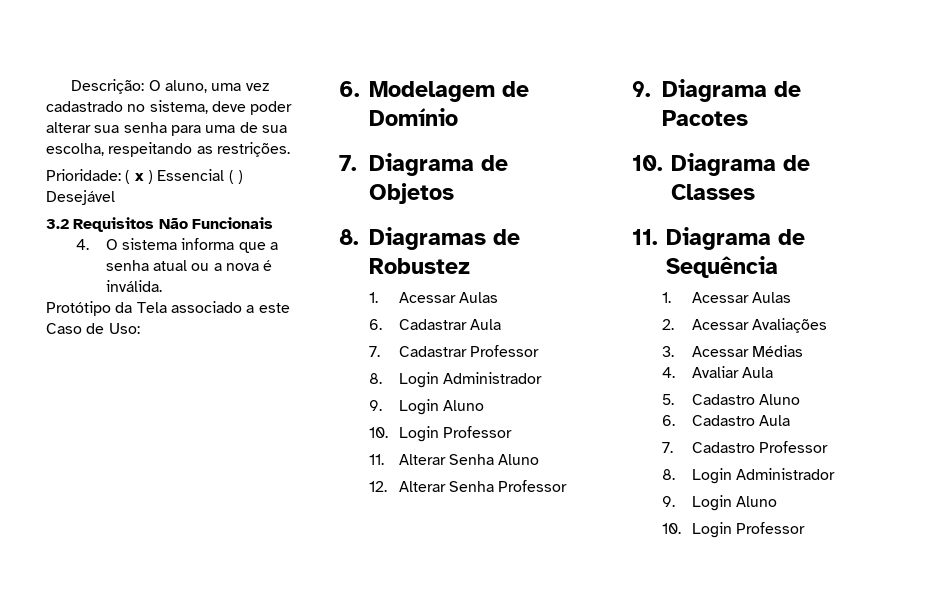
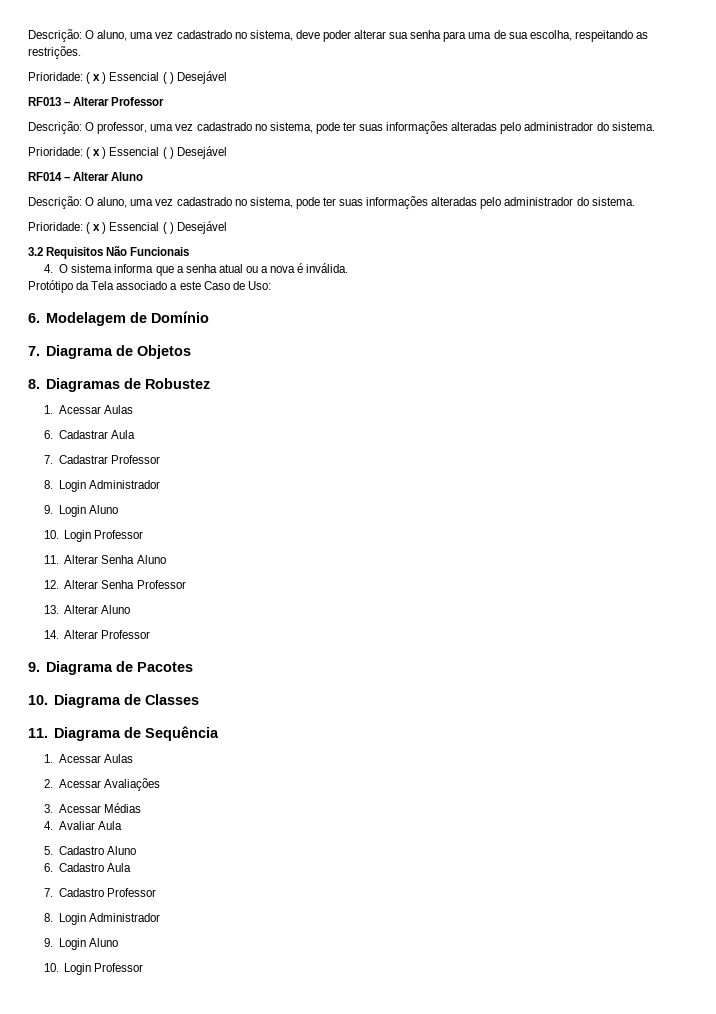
+ RF013 – Alterar Professor
+ Descrição: O professor, uma vez cadastrado no sistema, pode ter suas informações alteradas pelo administrador do sistema.
+ Prioridade: ( x ) Essencial ( ) Desejável
+ RF014 – Alterar Aluno
+ Descrição: O aluno, uma vez cadastrado no sistema, pode ter suas informações alteradas pelo administrador do sistema.
+ Prioridade: ( x ) Essencial ( ) Desejável
+ 13. Alterar Aluno
+ 14. Alterar Professor

